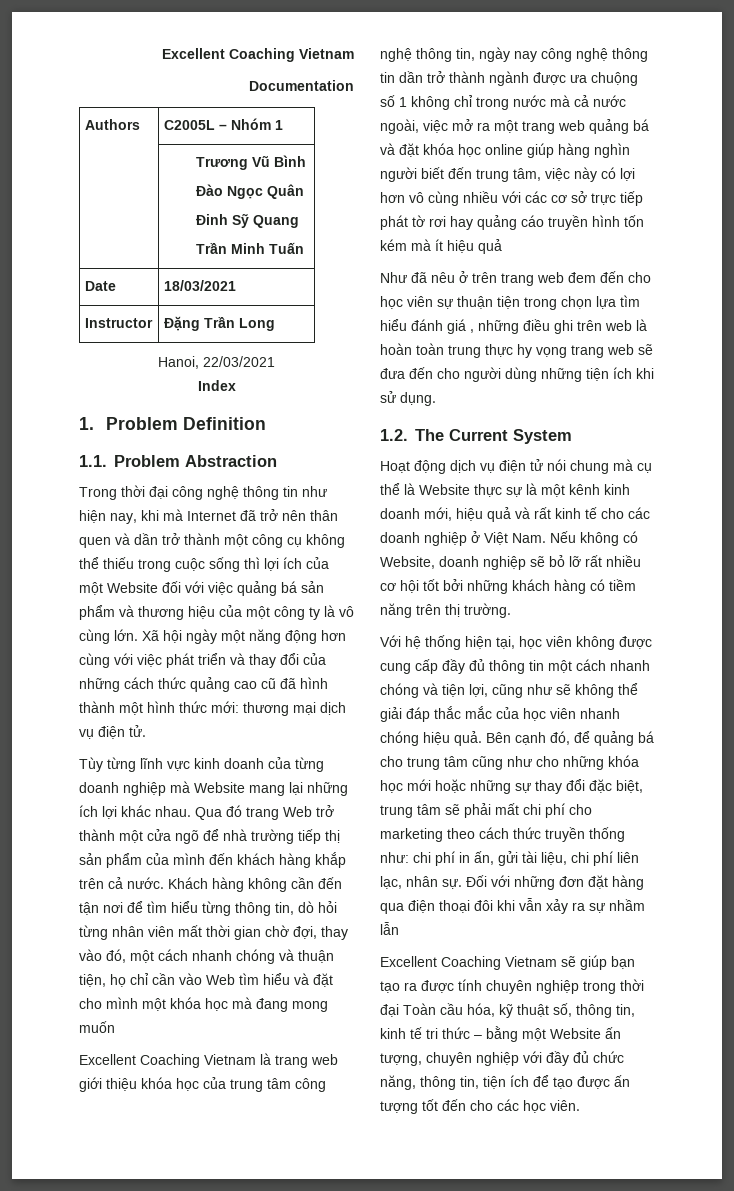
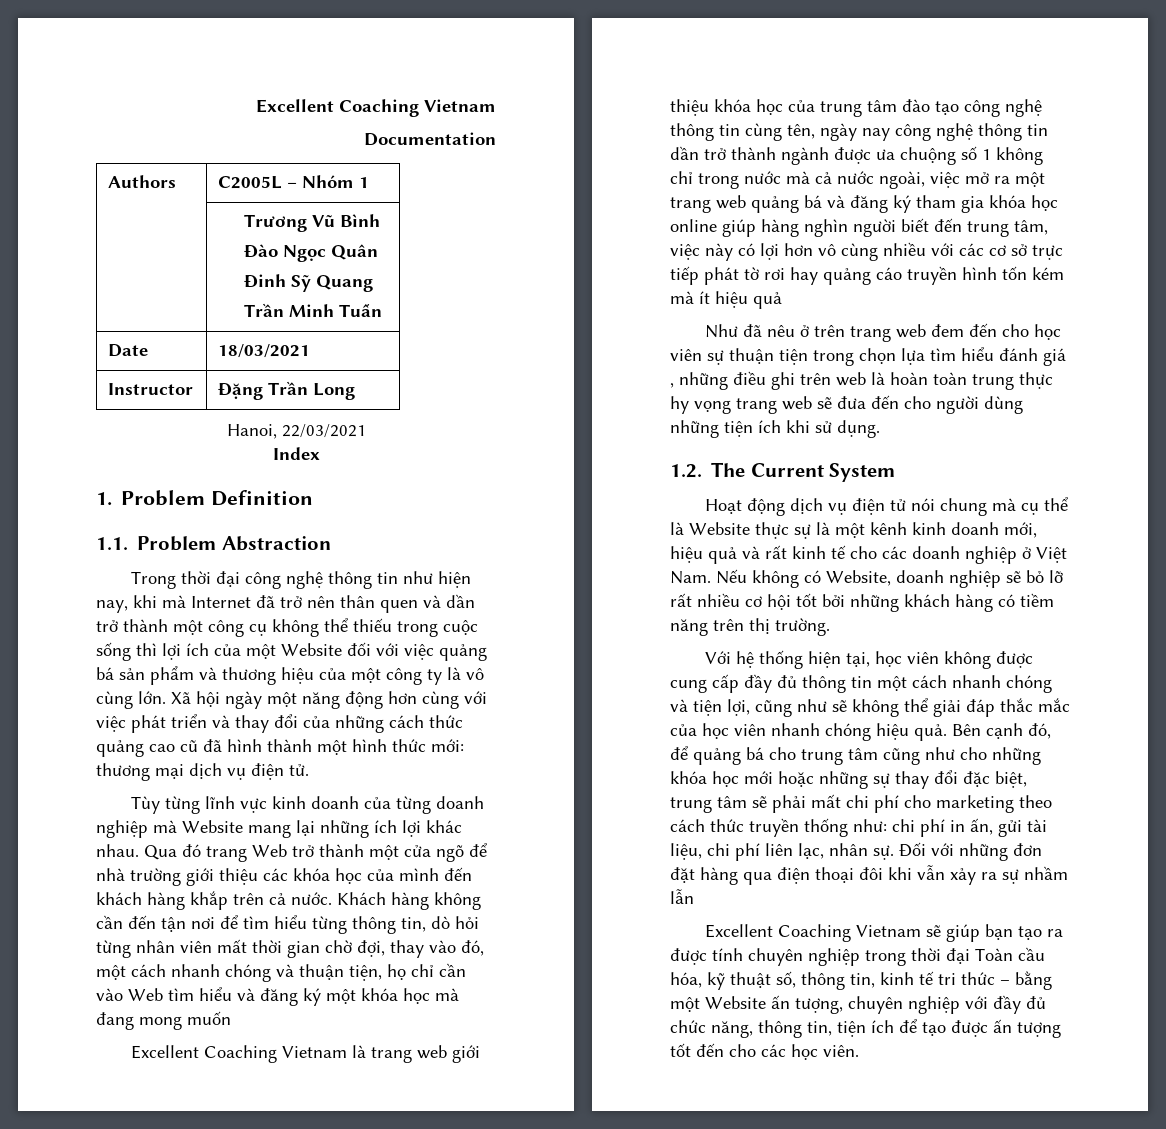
- Qua đó trang Web trở thành một cửa ngõ để nhà trường tiếp thị sản phẩm của mình đến khách hàng khắp trên cả nước.
+ Qua đó trang Web trở thành một cửa ngõ để nhà trường giới thiệu các khóa học của mình đến khách hàng khắp trên cả nước.
- Khách hàng không cần đến tận nơi để tìm hiểu từng thông tin, dò hỏi từng nhân viên mất thời gian chờ đợi, thay vào đó, một cách nhanh chóng và thuận tiện, họ chỉ cần vào Web tìm hiểu và đặt cho mình một khóa học mà đang mong muốn
+ Khách hàng không cần đến tận nơi để tìm hiểu từng thông tin, dò hỏi từng nhân viên mất thời gian chờ đợi, thay vào đó, một cách nhanh chóng và thuận tiện, họ chỉ cần vào Web tìm hiểu và đăng ký một khóa học mà đang mong muốn
- Excellent Coaching Vietnam là trang web giới thiệu khóa học của trung tâm công nghệ thông tin, ngày nay công nghệ thông tin dần trở thành ngành được ưa chuộng số 1 không chỉ trong nước mà cả nước ngoài, việc mở ra một trang web quảng bá và đặt khóa học online giúp hàng nghìn người biết đến trung tâm, việc này có lợi hơn vô cùng nhiều với các cơ sở trực tiếp phát tờ rơi hay quảng cáo truyền hình tốn kém mà ít hiệu quả
+ Excellent Coaching Vietnam là trang web giới thiệu khóa học của trung tâm đào tạo công nghệ thông tin cùng tên, ngày nay công nghệ thông tin dần trở thành ngành được ưa chuộng số 1 không chỉ trong nước mà cả nước ngoài, việc mở ra một trang web quảng bá và đăng ký tham gia khóa học online giúp hàng nghìn người biết đến trung tâm, việc này có lợi hơn vô cùng nhiều với các cơ sở trực tiếp phát tờ rơi hay quảng cáo truyền hình tốn kém mà ít hiệu quả

